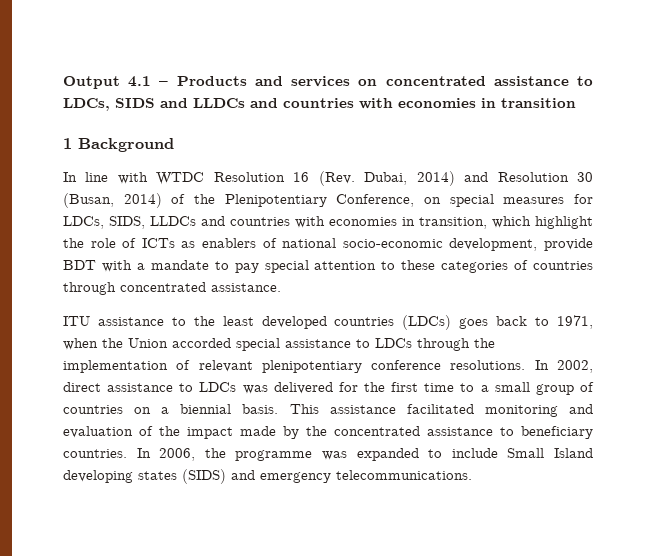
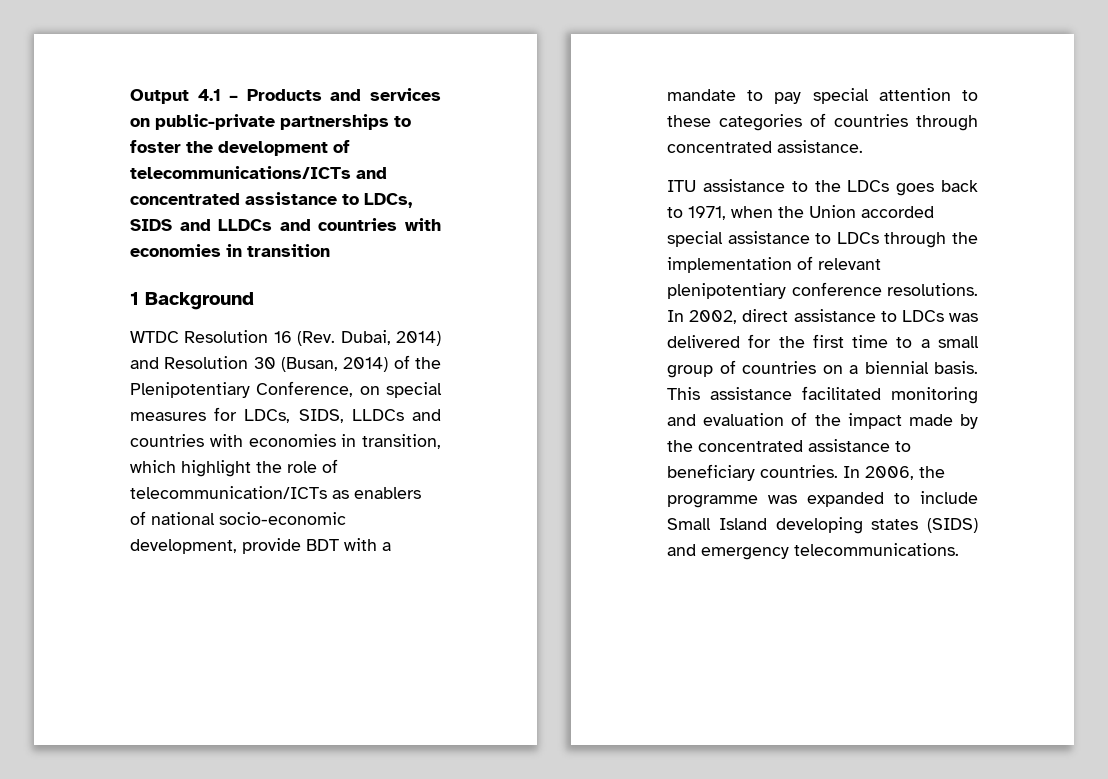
- Output 4.1 – Products and services on concentrated assistance to LDCs, SIDS and LLDCs and countries with economies in transition
+ Output 4.1 – Products and services on public-private partnerships to foster the development of telecommunications/ICTs and concentrated assistance to LDCs, SIDS and LLDCs and countries with economies in transition
- In line with WTDC Resolution 16 (Rev. Dubai, 2014) and Resolution 30 (Busan, 2014) of the Plenipotentiary Conference, on special measures for LDCs, SIDS, LLDCs and countries with economies in transition, which highlight the role of ICTs as enablers of national socio-economic development, provide BDT with a mandate to pay special attention to these categories of countries through concentrated assistance.
+ WTDC Resolution 16 (Rev. Dubai, 2014) and Resolution 30 (Busan, 2014) of the Plenipotentiary Conference, on special measures for LDCs, SIDS, LLDCs and countries with economies in transition, which highlight the role of telecommunication/ICTs as enablers of national socio-economic development, provide BDT with a mandate to pay special attention to these categories of countries through concentrated assistance.
- ITU assistance to the least developed countries (LDCs) goes back to 1971, when the Union accorded special assistance to LDCs through the implementation of relevant plenipotentiary conference resolutions.
+ ITU assistance to the LDCs goes back to 1971, when the Union accorded special assistance to LDCs through the implementation of relevant plenipotentiary conference resolutions.

